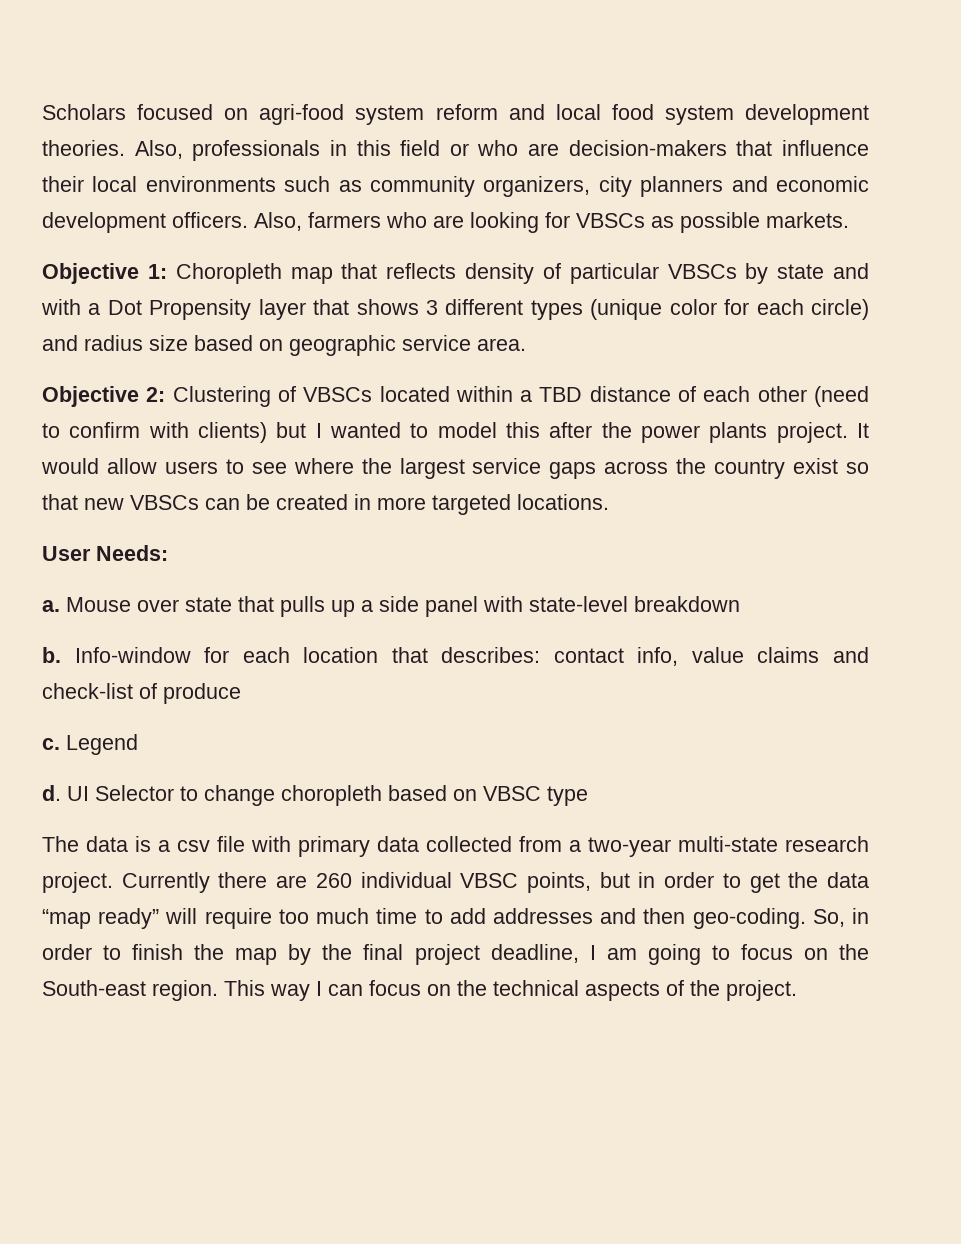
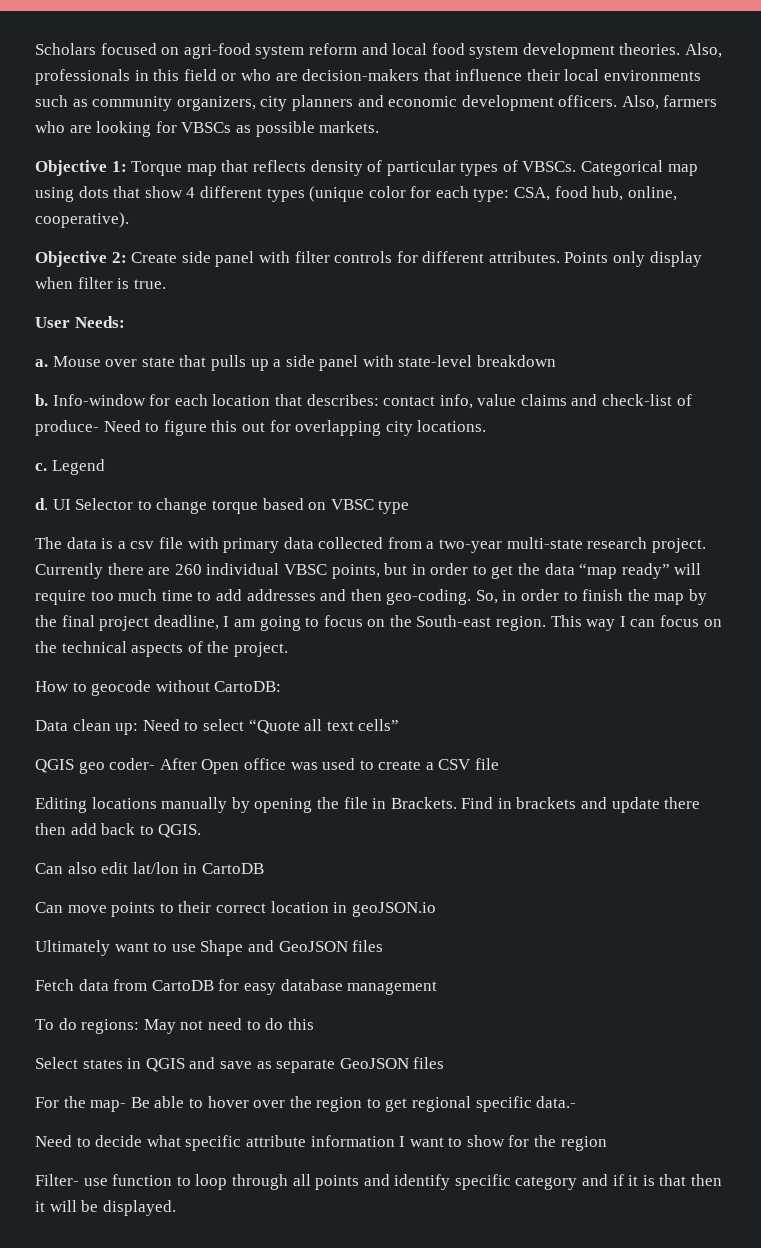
- Objective 1: Choropleth map that reflects density of particular VBSCs by state and with a Dot Propensity layer that shows 3 different types (unique color for each circle) and radius size based on geographic service area.
- Objective 2: Clustering of VBSCs located within a TBD distance of each other (need to confirm with clients) but I wanted to model this after the power plants project. It would allow users to see where the largest service gaps across the country exist so that new VBSCs can be created in more targeted locations.
+ Objective 1: Torque map that reflects density of particular types of VBSCs. Categorical map using dots that show 4 different types (unique color for each type: CSA, food hub, online, cooperative).
+ Objective 2: Create side panel with filter controls for different attributes. Points only display when filter is true.
- Info-window for each location that describes: contact info, value claims and check-list of produce
+ Info-window for each location that describes: contact info, value claims and check-list of produce- Need to figure this out for overlapping city locations.
- UI Selector to change choropleth based on VBSC type
+ UI Selector to change torque based on VBSC type
+ How to geocode without CartoDB:
+ Data clean up: Need to select “Quote all text cells”
+ QGIS geo coder- After Open office was used to create a CSV file
+ Editing locations manually by opening the file in Brackets. Find in brackets and update there then add back to QGIS.
+ Can also edit lat/lon in CartoDB
+ Can move points to their correct location in geoJSON.io
+ Ultimately want to use Shape and GeoJSON files
+ Fetch data from CartoDB for easy database management
+ To do regions: May not need to do this
+ Select states in QGIS and save as separate GeoJSON files
+ For the map- Be able to hover over the region to get regional specific data.-
+ Need to decide what specific attribute information I want to show for the region
+ Filter- use function to loop through all points and identify specific category and if it is that then it will be displayed.

